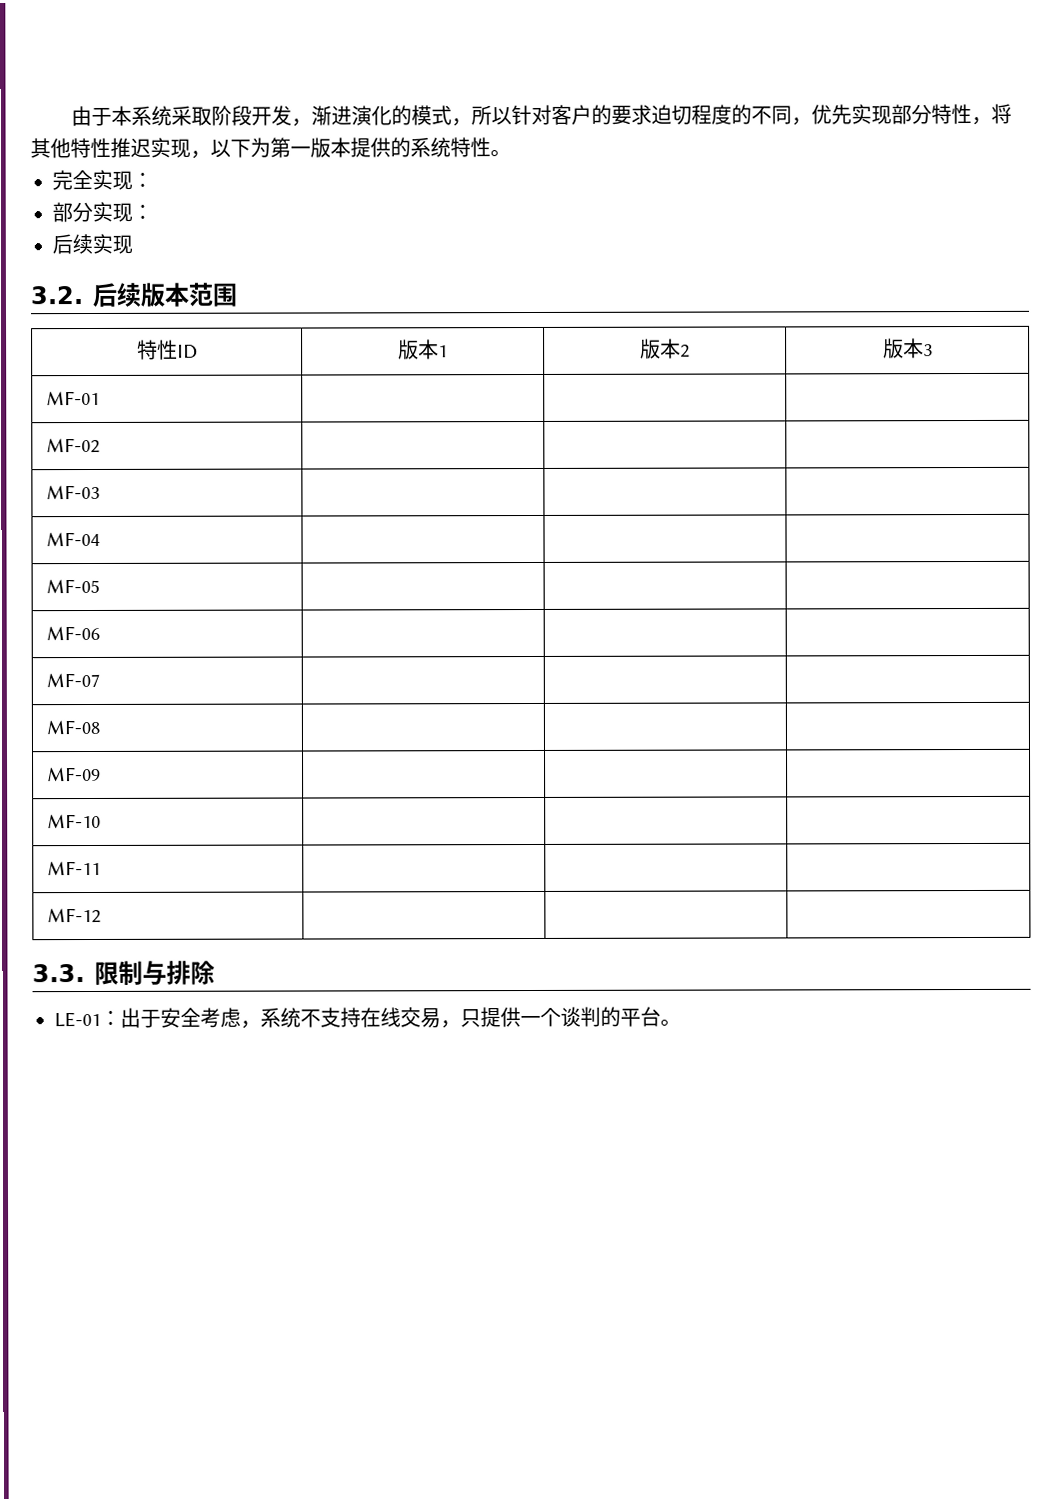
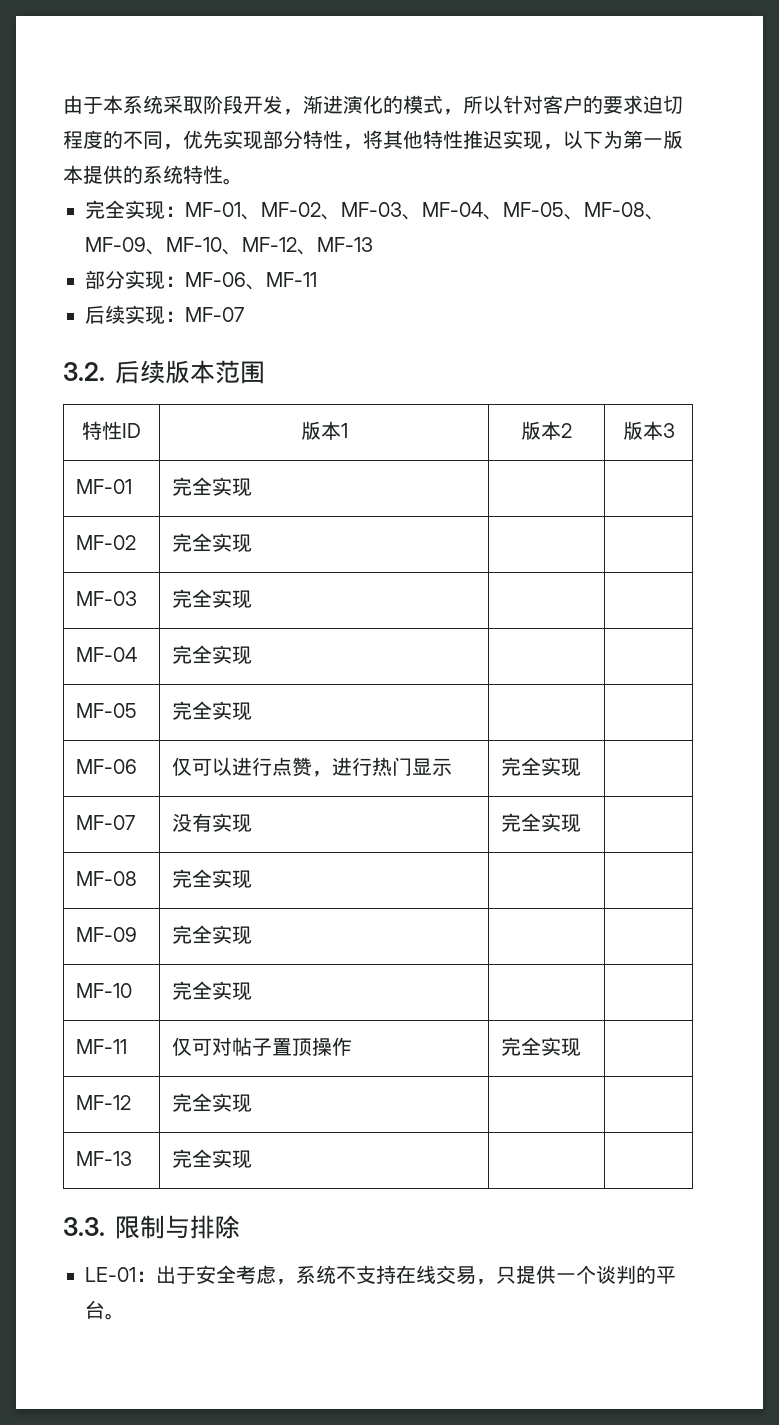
- 完全实现：
+ 完全实现：MF-01、MF-02、MF-03、MF-04、MF-05、MF-08、MF-09、MF-10、MF-12、MF-13
- 部分实现：
+ 部分实现：MF-06、MF-11
- 后续实现
+ 后续实现：MF-07
- MF-01 | | |
+ MF-01 | 完全实现 | |
- MF-02 | | |
+ MF-02 | 完全实现 | |
- MF-03 | | |
+ MF-03 | 完全实现 | |
- MF-04 | | |
+ MF-04 | 完全实现 | |
- MF-05 | | |
+ MF-05 | 完全实现 | |
- MF-06 | | |
- MF-07 | | |
+ MF-06 | 仅可以进行点赞，进行热门显示 | 完全实现 |
+ MF-07 | 没有实现 | 完全实现 |
- MF-08 | | |
+ MF-08 | 完全实现 | |
- MF-09 | | |
+ MF-09 | 完全实现 | |
- MF-10 | | |
+ MF-10 | 完全实现 | |
- MF-11 | | |
- MF-12 | | |
+ MF-11 | 仅可对帖子置顶操作 | 完全实现 |
+ MF-12 | 完全实现 | |
+ MF-13 | 完全实现 | |

